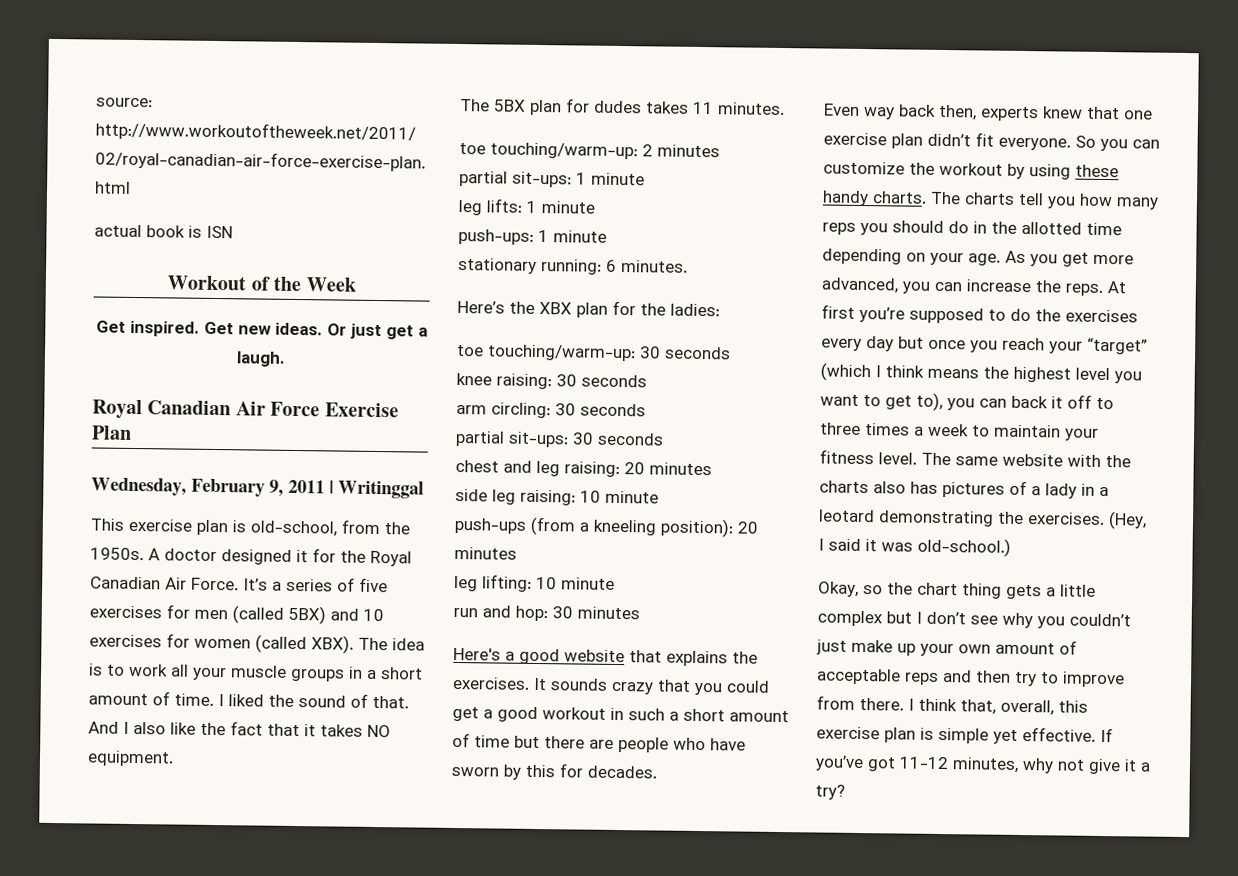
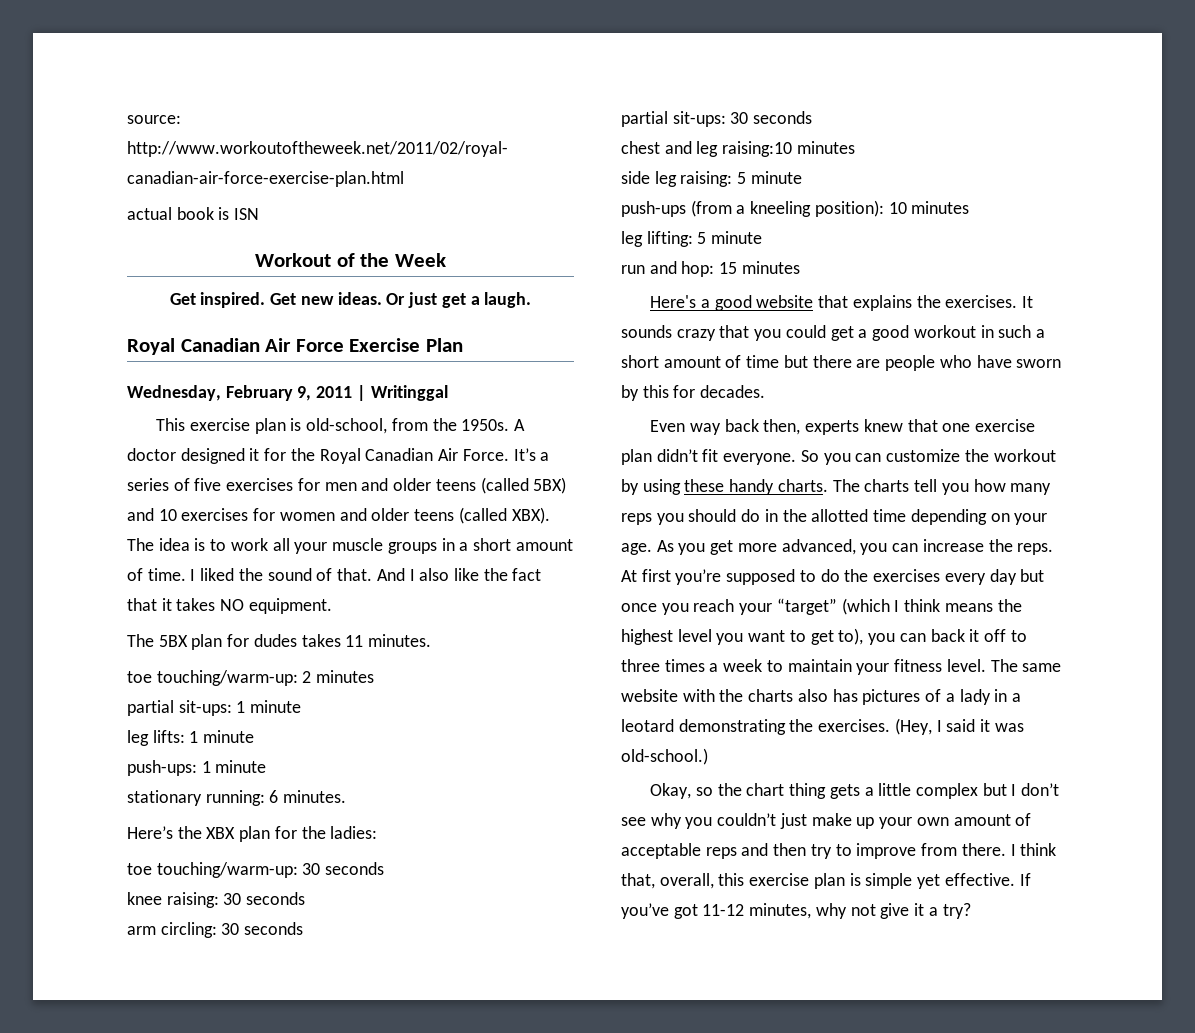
- It’s a series of five exercises for men (called 5BX) and 10 exercises for women (called XBX).
+ It’s a series of five exercises for men and older teens (called 5BX) and 10 exercises for women and older teens (called XBX).
- chest and leg raising: 20 minutes
+ chest and leg raising:10 minutes
- side leg raising: 10 minute
+ side leg raising: 5 minute
- push-ups (from a kneeling position): 20 minutes
+ push-ups (from a kneeling position): 10 minutes
- leg lifting: 10 minute
+ leg lifting: 5 minute
- run and hop: 30 minutes
+ run and hop: 15 minutes

